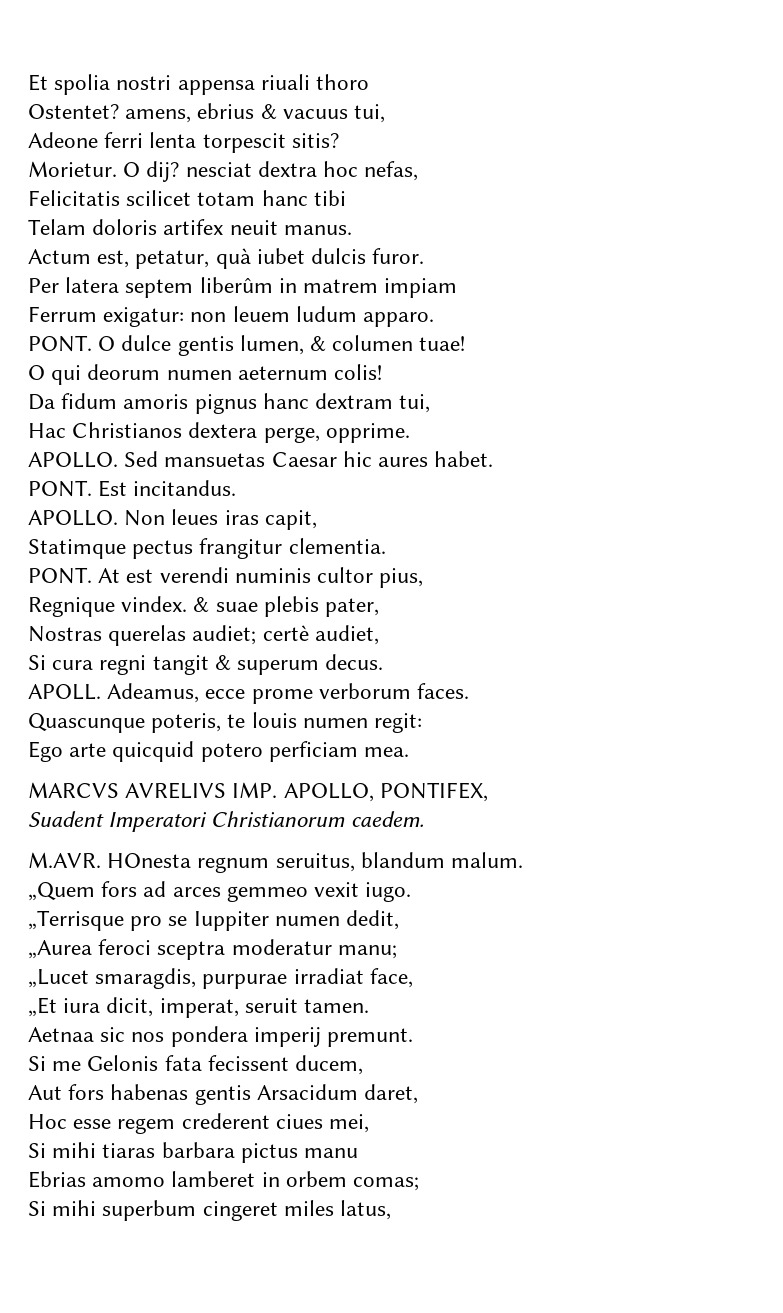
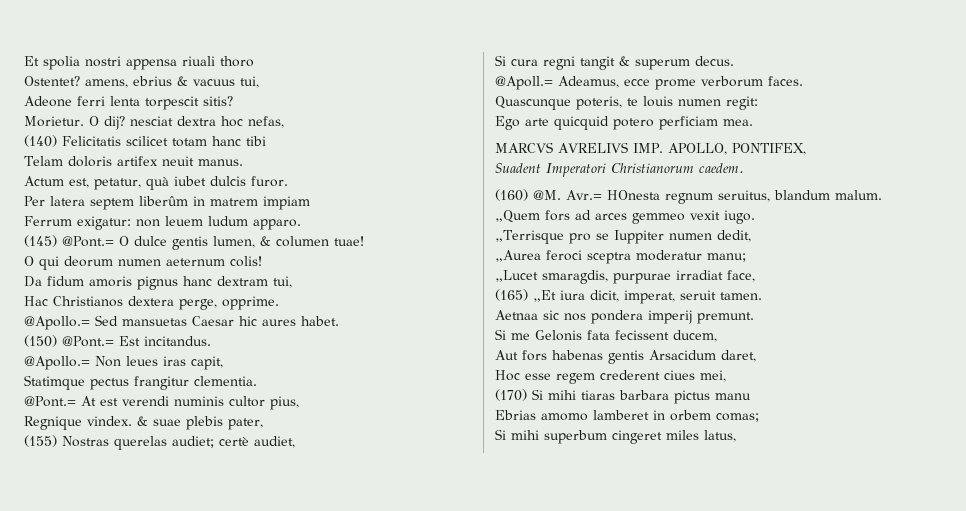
- Felicitatis scilicet totam hanc tibi
+ (140) Felicitatis scilicet totam hanc tibi
- PONT. O dulce gentis lumen, & columen tuae!
+ (145) @Pont.= O dulce gentis lumen, & columen tuae!
- APOLLO. Sed mansuetas Caesar hic aures habet.
+ @Apollo.= Sed mansuetas Caesar hic aures habet.
- PONT. Est incitandus.
+ (150) @Pont.= Est incitandus.
- APOLLO. Non leues iras capit,
+ @Apollo.= Non leues iras capit,
- PONT. At est verendi numinis cultor pius,
+ @Pont.= At est verendi numinis cultor pius,
- Nostras querelas audiet; certè audiet,
+ (155) Nostras querelas audiet; certè audiet,
- APOLL. Adeamus, ecce prome verborum faces.
+ @Apoll.= Adeamus, ecce prome verborum faces.
- M.AVR. HOnesta regnum seruitus, blandum malum.
+ (160) @M. Avr.= HOnesta regnum seruitus, blandum malum.
- „Et iura dicit, imperat, seruit tamen.
+ (165) „Et iura dicit, imperat, seruit tamen.
- Si mihi tiaras barbara pictus manu
+ (170) Si mihi tiaras barbara pictus manu

